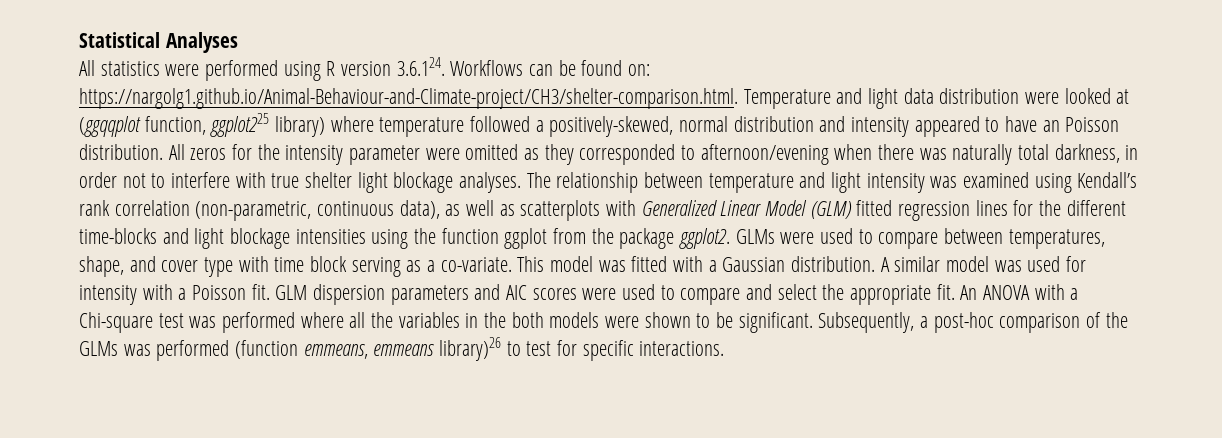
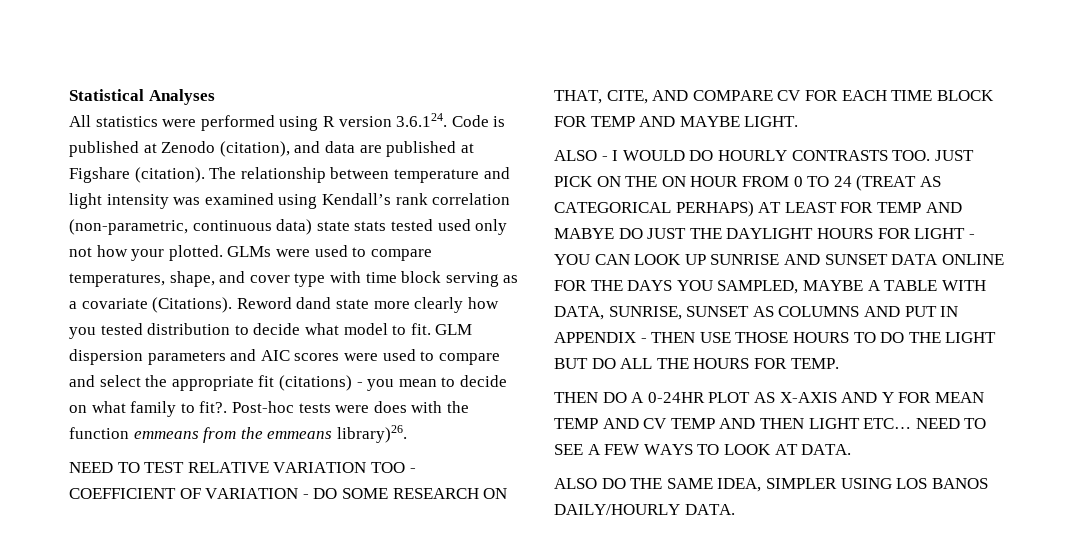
- All statistics were performed using R version 3.6.124. Workflows can be found on: https://nargolg1.github.io/Animal-Behaviour-and-Climate-project/CH3/shelter-comparison.html. Temperature and light data distribution were looked at (ggqqplot function, ggplot225 library) where temperature followed a positively-skewed, normal distribution and intensity appeared to have an Poisson distribution. All zeros for the intensity parameter were omitted as they corresponded to afternoon/evening when there was naturally total darkness, in order not to interfere with true shelter light blockage analyses.
+ All statistics were performed using R version 3.6.124. Code is published at Zenodo (citation), and data are published at Figshare (citation).
- The relationship between temperature and light intensity was examined using Kendall’s rank correlation (non-parametric, continuous data), as well as scatterplots with Generalized Linear Model (GLM) fitted regression lines for the different time-blocks and light blockage intensities using the function ggplot from the package ggplot2.
+ The relationship between temperature and light intensity was examined using Kendall’s rank correlation (non-parametric, continuous data) state stats tested used only not how your plotted.
- GLMs were used to compare between temperatures, shape, and cover type with time block serving as a co-variate. This model was fitted with a Gaussian distribution. A similar model was used for intensity with a Poisson fit.
+ GLMs were used to compare temperatures, shape, and cover type with time block serving as a covariate (Citations). Reword dand state more clearly how you tested distribution to decide what model to fit.
- GLM dispersion parameters and AIC scores were used to compare and select the appropriate fit. An ANOVA with a Chi-square test was performed where all the variables in the both models were shown to be significant. Subsequently, a post-hoc comparison of the GLMs was performed (function emmeans, emmeans library)26 to test for specific interactions.
+ GLM dispersion parameters and AIC scores were used to compare and select the appropriate fit (citations) - you mean to decide on what family to fit?. Post-hoc tests were does with the function emmeans from the emmeans library)26.
+ NEED TO TEST RELATIVE VARIATION TOO - COEFFICIENT OF VARIATION - DO SOME RESEARCH ON THAT, CITE, AND COMPARE CV FOR EACH TIME BLOCK FOR TEMP AND MAYBE LIGHT.
+ ALSO - I WOULD DO HOURLY CONTRASTS TOO. JUST PICK ON THE ON HOUR FROM 0 TO 24 (TREAT AS CATEGORICAL PERHAPS) AT LEAST FOR TEMP AND MABYE DO JUST THE DAYLIGHT HOURS FOR LIGHT - YOU CAN LOOK UP SUNRISE AND SUNSET DATA ONLINE FOR THE DAYS YOU SAMPLED, MAYBE A TABLE WITH DATA, SUNRISE, SUNSET AS COLUMNS AND PUT IN APPENDIX - THEN USE THOSE HOURS TO DO THE LIGHT BUT DO ALL THE HOURS FOR TEMP.
+ THEN DO A 0-24HR PLOT AS X-AXIS AND Y FOR MEAN TEMP AND CV TEMP AND THEN LIGHT ETC… NEED TO SEE A FEW WAYS TO LOOK AT DATA.
+ ALSO DO THE SAME IDEA, SIMPLER USING LOS BANOS DAILY/HOURLY DATA.

